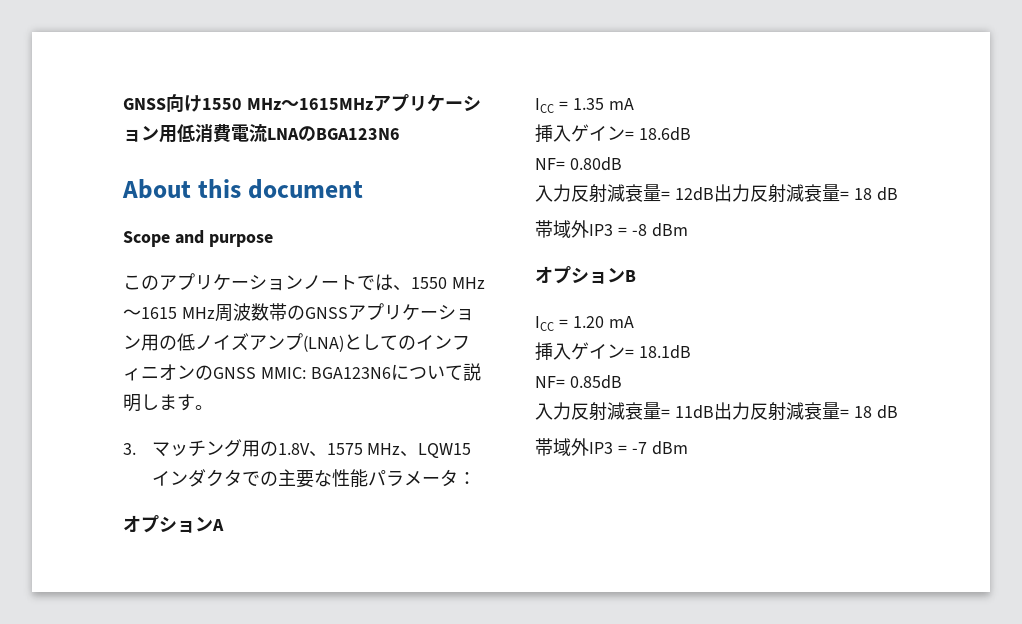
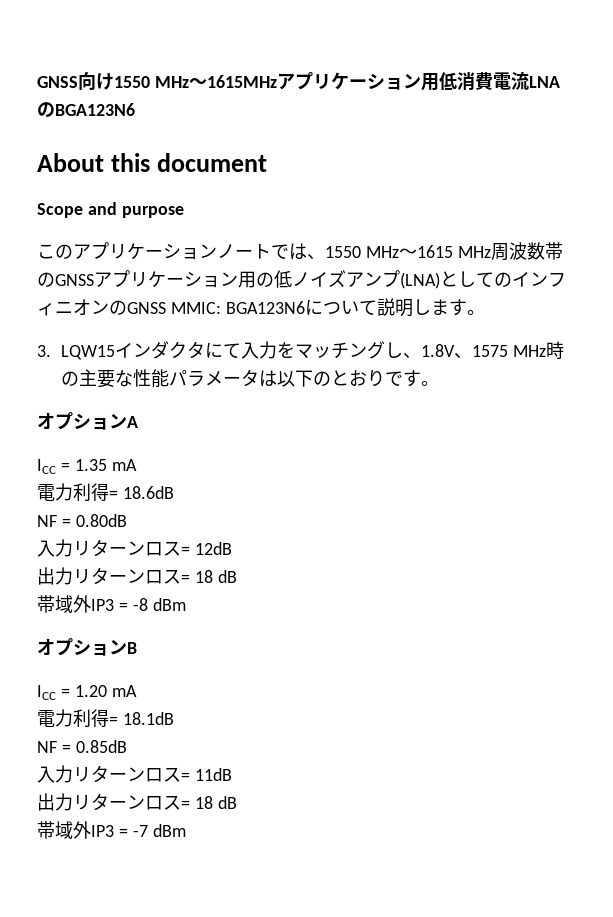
- 3.マッチング用の1.8V、1575 MHz、LQW15インダクタでの主要な性能パラメータ：
+ 3. LQW15インダクタにて入力をマッチングし、1.8V、1575 MHz時の主要な性能パラメータは以下のとおりです。
- 挿入ゲイン= 18.6dB
+ 電力利得= 18.6dB
- NF= 0.80dB
+ NF = 0.80dB
- 入力反射減衰量= 12dB出力反射減衰量= 18 dB
+ 入力リターンロス= 12dB
+ 出力リターンロス= 18 dB
- 挿入ゲイン= 18.1dB
+ 電力利得= 18.1dB
- NF= 0.85dB
+ NF = 0.85dB
- 入力反射減衰量= 11dB出力反射減衰量= 18 dB
+ 入力リターンロス= 11dB
+ 出力リターンロス= 18 dB

